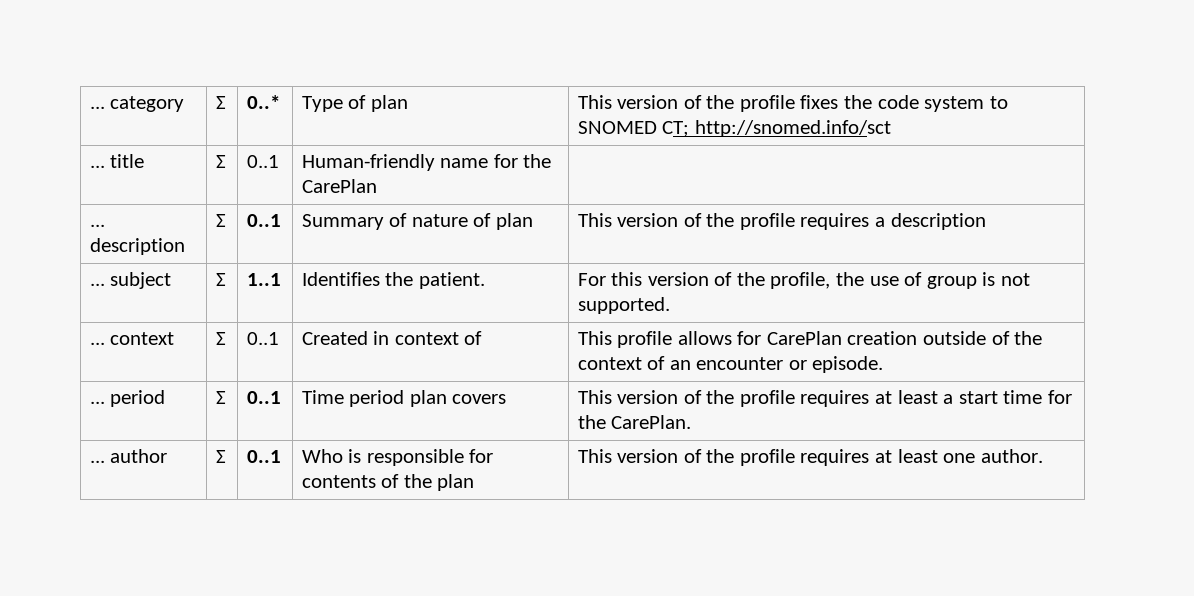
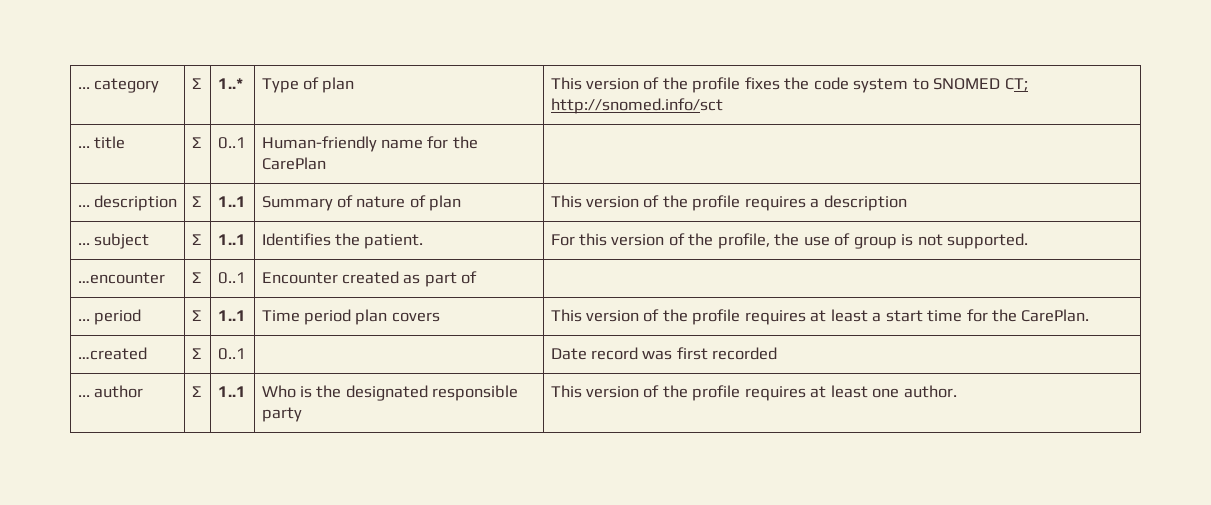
- ... category | Σ | 0..* | Type of plan | This version of the profile fixes the code system to SNOMED CT; http://snomed.info/sct
+ ... category | Σ | 1..* | Type of plan | This version of the profile fixes the code system to SNOMED CT; http://snomed.info/sct
- ... description | Σ | 0..1 | Summary of nature of plan | This version of the profile requires a description
+ ... description | Σ | 1..1 | Summary of nature of plan | This version of the profile requires a description
- ... context | Σ | 0..1 | Created in context of | This profile allows for CarePlan creation outside of the context of an encounter or episode.
+ …encounter | Σ | 0..1 | Encounter created as part of |
- ... period | Σ | 0..1 | Time period plan covers | This version of the profile requires at least a start time for the CarePlan.
+ ... period | Σ | 1..1 | Time period plan covers | This version of the profile requires at least a start time for the CarePlan.
+ …created | Σ | 0..1 | | Date record was first recorded
- ... author | Σ | 0..1 | Who is responsible for contents of the plan | This version of the profile requires at least one author.
+ ... author | Σ | 1..1 | Who is the designated responsible party | This version of the profile requires at least one author.

